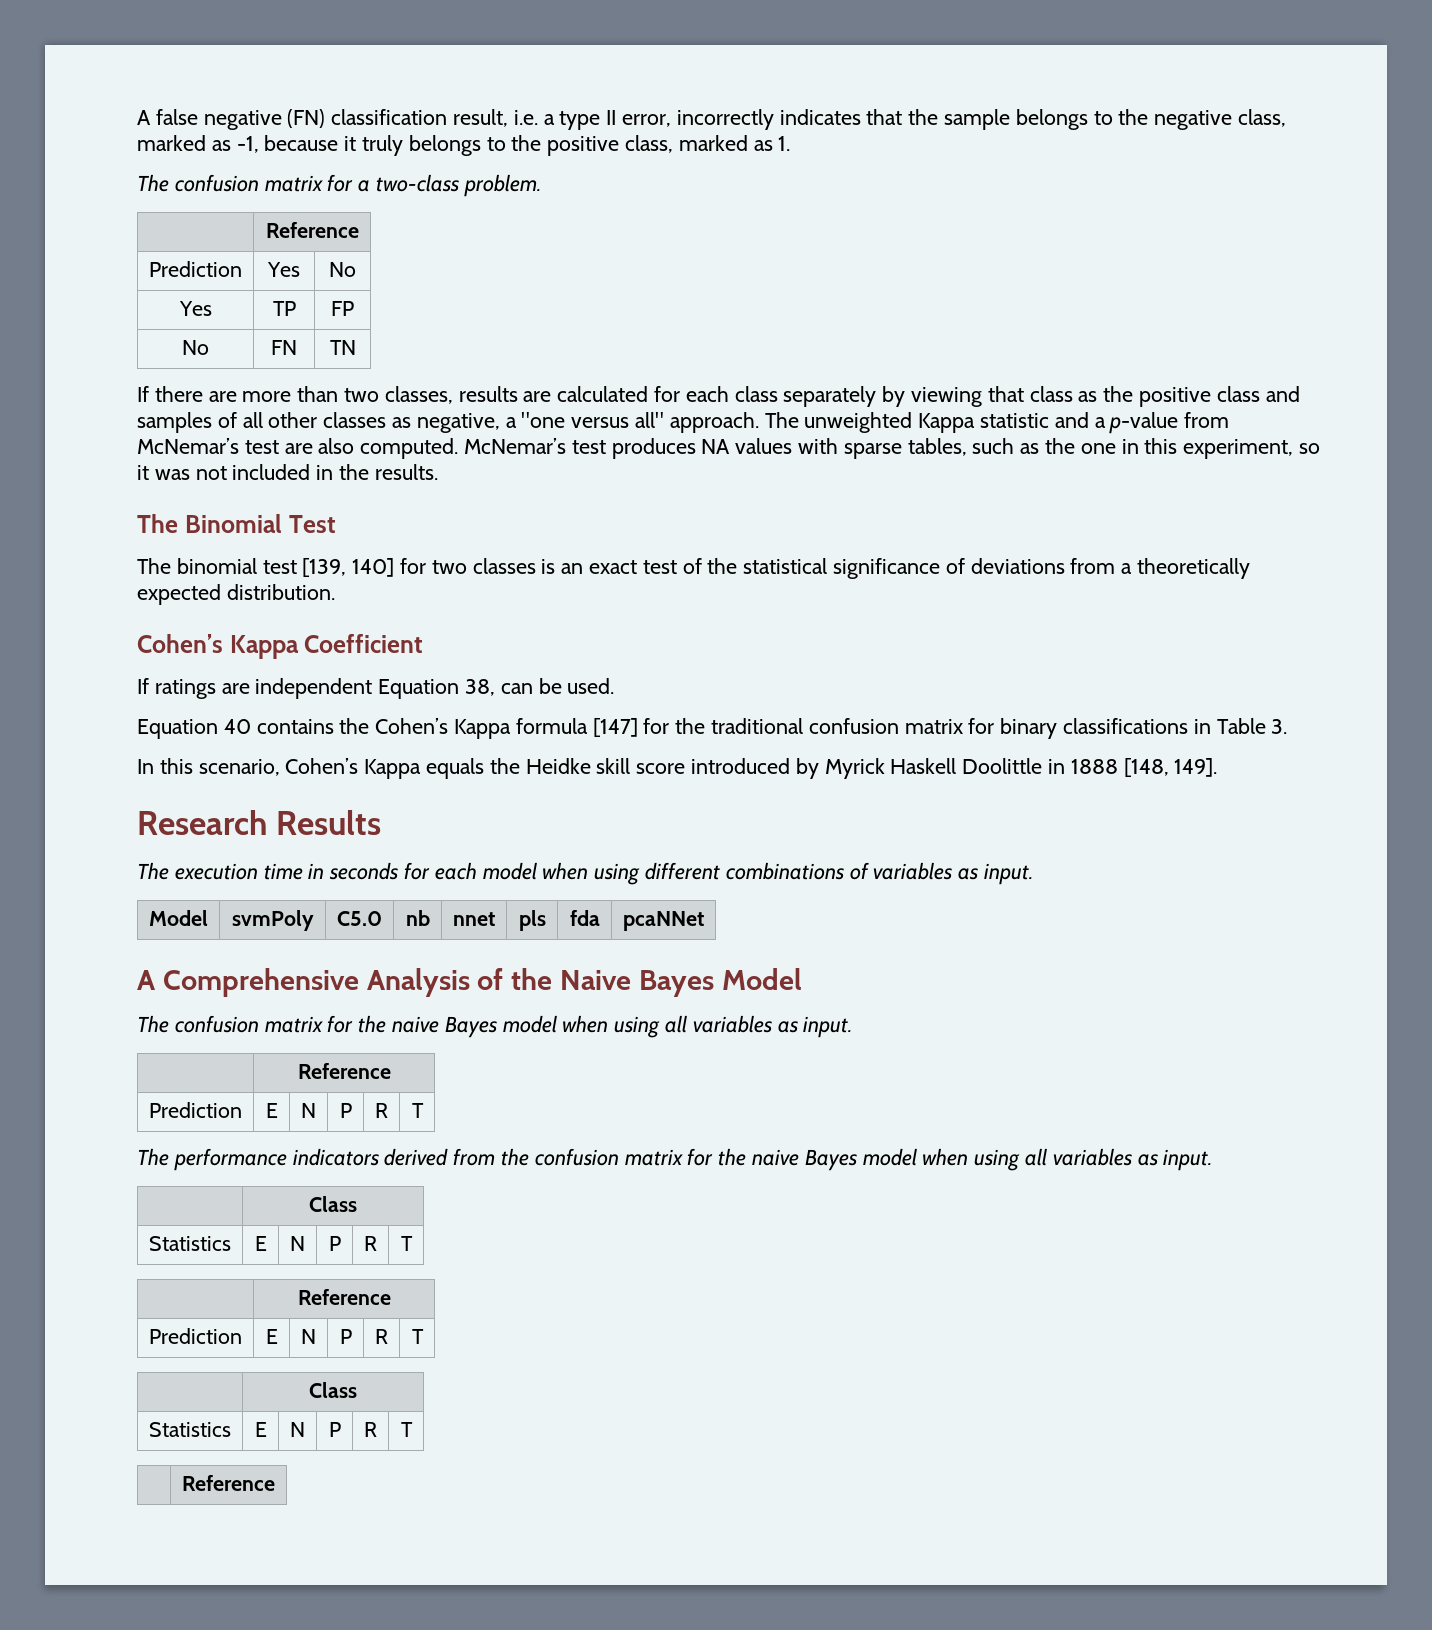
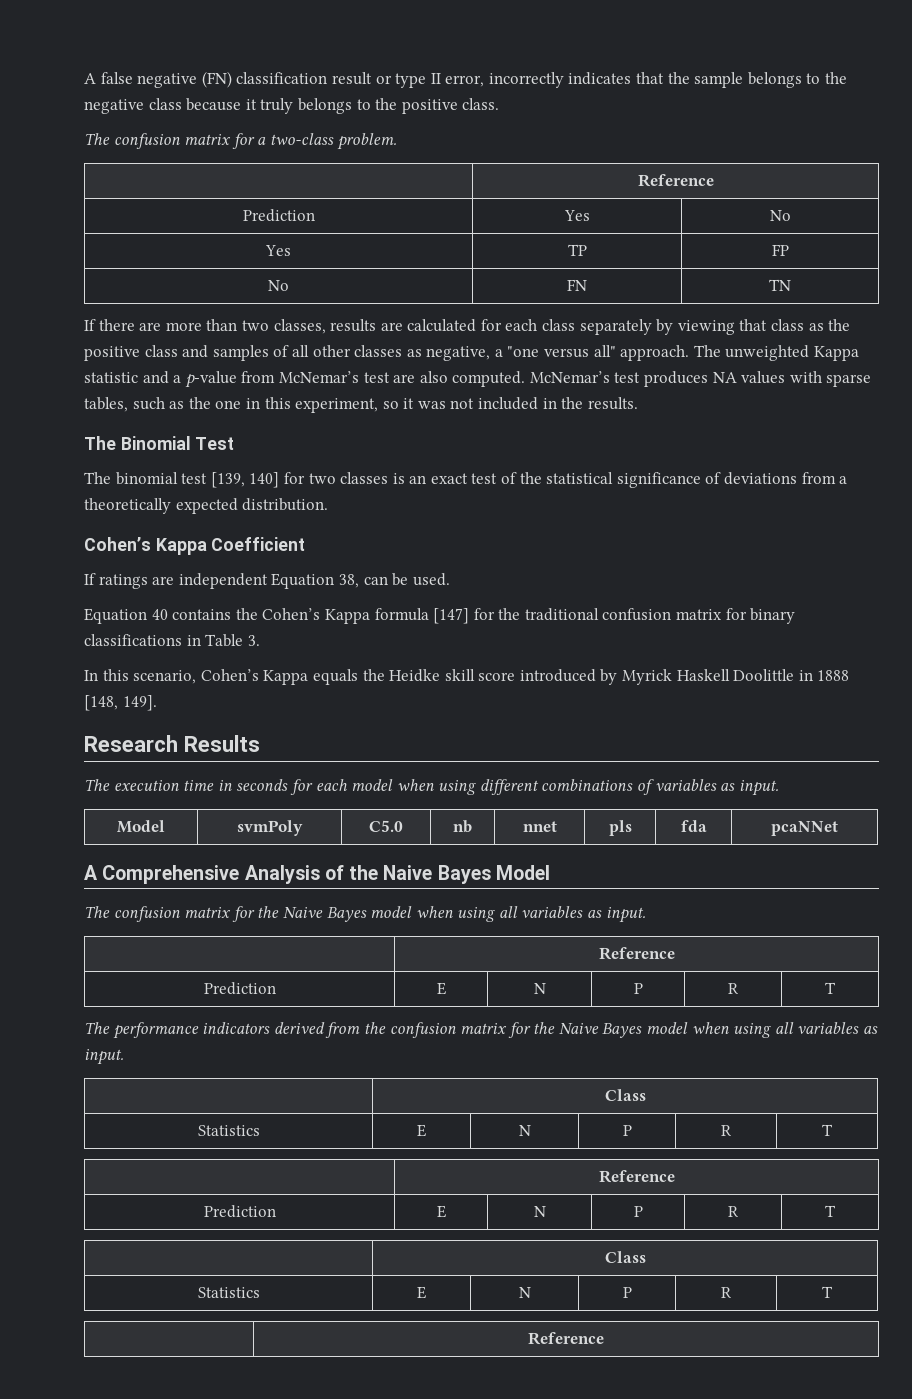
- A false negative (FN) classification result, i.e. a type II error, incorrectly indicates that the sample belongs to the negative class, marked as -1, because it truly belongs to the positive class, marked as 1.
+ A false negative (FN) classification result or type II error, incorrectly indicates that the sample belongs to the negative class because it truly belongs to the positive class.
- The confusion matrix for the naive Bayes model when using all variables as input.
+ The confusion matrix for the Naive Bayes model when using all variables as input.
- The performance indicators derived from the confusion matrix for the naive Bayes model when using all variables as input.
+ The performance indicators derived from the confusion matrix for the Naive Bayes model when using all variables as input.

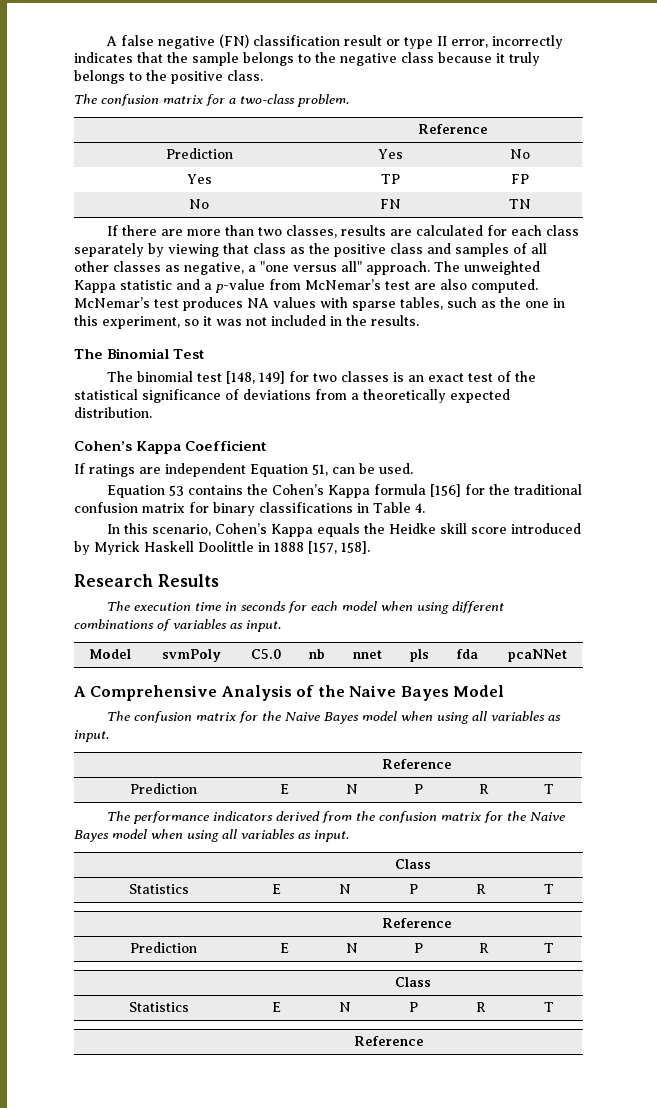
- The binomial test [139, 140] for two classes is an exact test of the statistical significance of deviations from a theoretically expected distribution.
+ The binomial test [148, 149] for two classes is an exact test of the statistical significance of deviations from a theoretically expected distribution.
- If ratings are independent Equation 38, can be used.
+ If ratings are independent Equation 51, can be used.
- Equation 40 contains the Cohen’s Kappa formula [147] for the traditional confusion matrix for binary classifications in Table 3.
+ Equation 53 contains the Cohen’s Kappa formula [156] for the traditional confusion matrix for binary classifications in Table 4.
- In this scenario, Cohen’s Kappa equals the Heidke skill score introduced by Myrick Haskell Doolittle in 1888 [148, 149].
+ In this scenario, Cohen’s Kappa equals the Heidke skill score introduced by Myrick Haskell Doolittle in 1888 [157, 158].

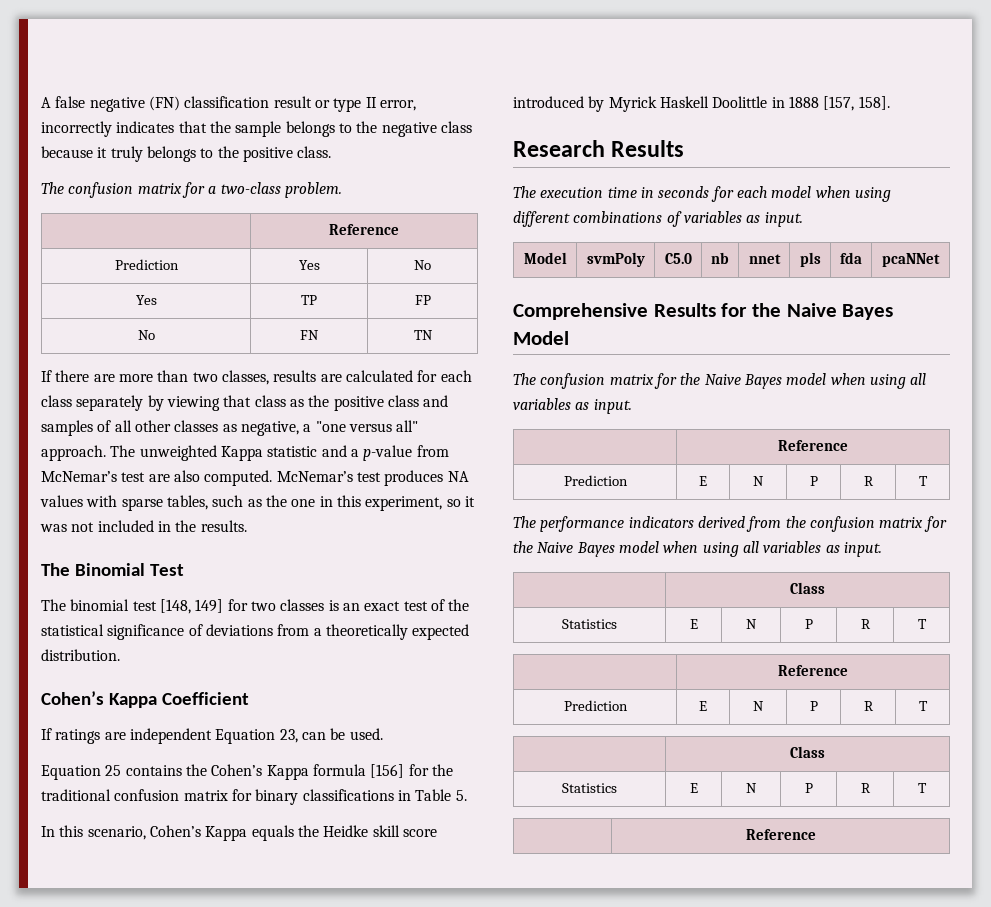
- If ratings are independent Equation 51, can be used.
+ If ratings are independent Equation 23, can be used.
- Equation 53 contains the Cohen’s Kappa formula [156] for the traditional confusion matrix for binary classifications in Table 4.
+ Equation 25 contains the Cohen’s Kappa formula [156] for the traditional confusion matrix for binary classifications in Table 5.
- A Comprehensive Analysis of the Naive Bayes Model
+ Comprehensive Results for the Naive Bayes Model

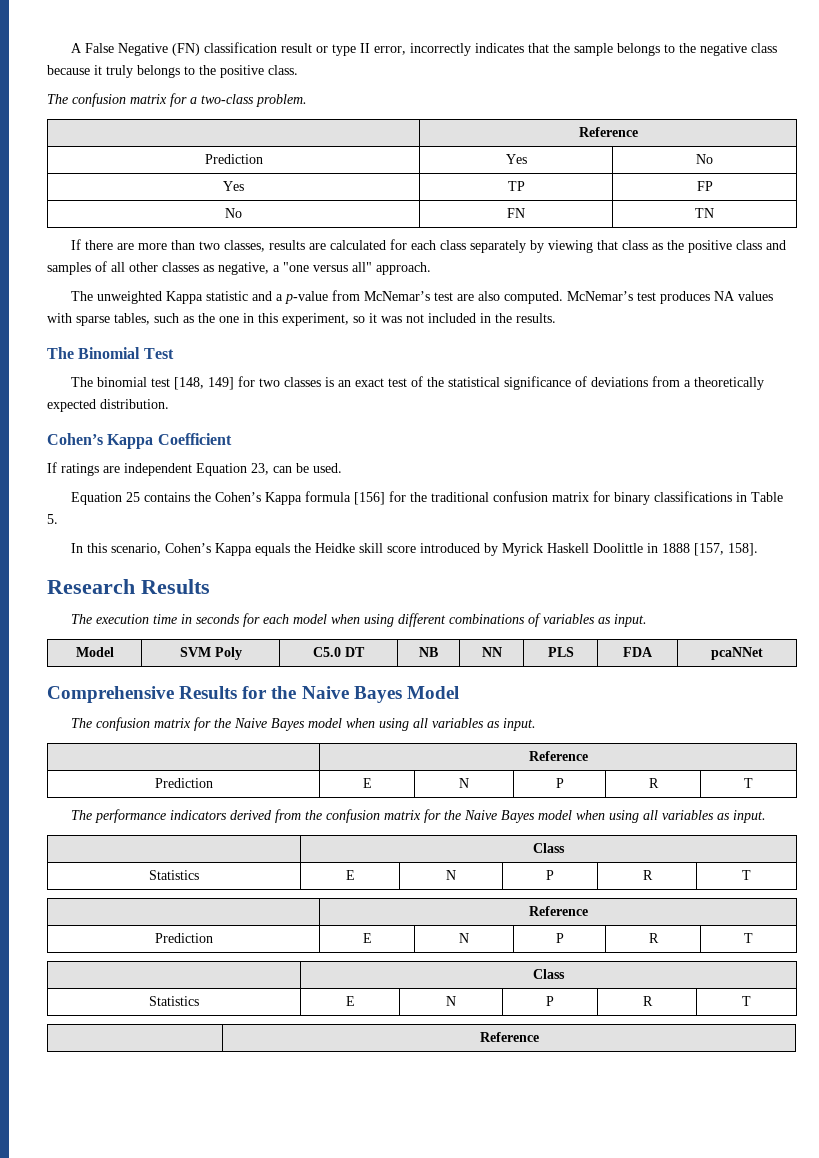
- A false negative (FN) classification result or type II error, incorrectly indicates that the sample belongs to the negative class because it truly belongs to the positive class.
+ A False Negative (FN) classification result or type II error, incorrectly indicates that the sample belongs to the negative class because it truly belongs to the positive class.
- If there are more than two classes, results are calculated for each class separately by viewing that class as the positive class and samples of all other classes as negative, a "one versus all" approach. The unweighted Kappa statistic and a p-value from McNemar’s test are also computed.
+ If there are more than two classes, results are calculated for each class separately by viewing that class as the positive class and samples of all other classes as negative, a "one versus all" approach.
+ The unweighted Kappa statistic and a p-value from McNemar’s test are also computed.
- Model | svmPoly | C5.0 | nb | nnet | pls | fda | pcaNNet
+ Model | SVM Poly | C5.0 DT | NB | NN | PLS | FDA | pcaNNet

